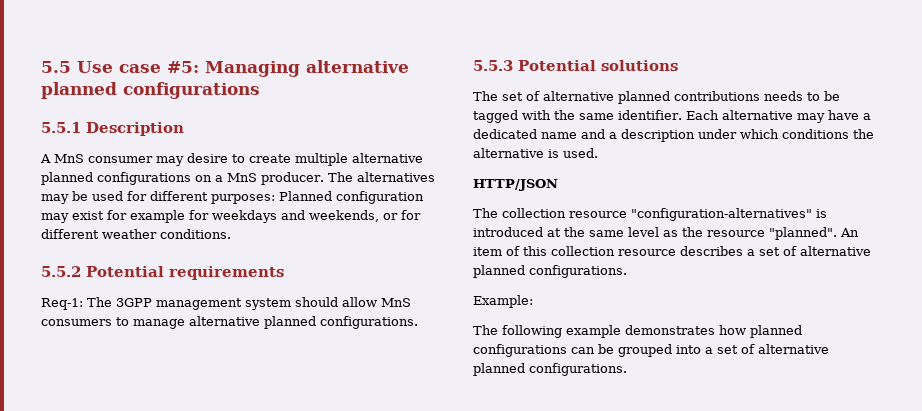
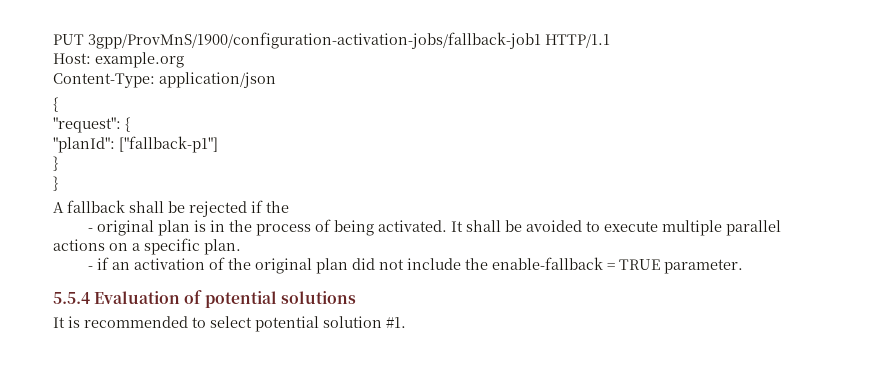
- 5.5 Use case #5: Managing alternative planned configurations
- 5.5.1 Description
- A MnS consumer may desire to create multiple alternative planned configurations on a MnS producer. The alternatives may be used for different purposes: Planned configuration may exist for example for weekdays and weekends, or for different weather conditions.
- 5.5.2 Potential requirements
- Req-1: The 3GPP management system should allow MnS consumers to manage alternative planned configurations.
- 5.5.3 Potential solutions
- The set of alternative planned contributions needs to be tagged with the same identifier. Each alternative may have a dedicated name and a description under which conditions the alternative is used.
- HTTP/JSON
- The collection resource "configuration-alternatives" is introduced at the same level as the resource "planned". An item of this collection resource describes a set of alternative planned configurations.
- Example:
- The following example demonstrates how planned configurations can be grouped into a set of alternative planned configurations.
+ PUT 3gpp/ProvMnS/1900/configuration-activation-jobs/fallback-job1 HTTP/1.1
+ Host: example.org
+ Content-Type: application/json
+ {
+ "request": {
+ "planId": ["fallback-p1"]
+ }
+ }
+ A fallback shall be rejected if the
+ - original plan is in the process of being activated. It shall be avoided to execute multiple parallel actions on a specific plan.
+ - if an activation of the original plan did not include the enable-fallback = TRUE parameter.
+ 5.5.4 Evaluation of potential solutions
+ It is recommended to select potential solution #1.

